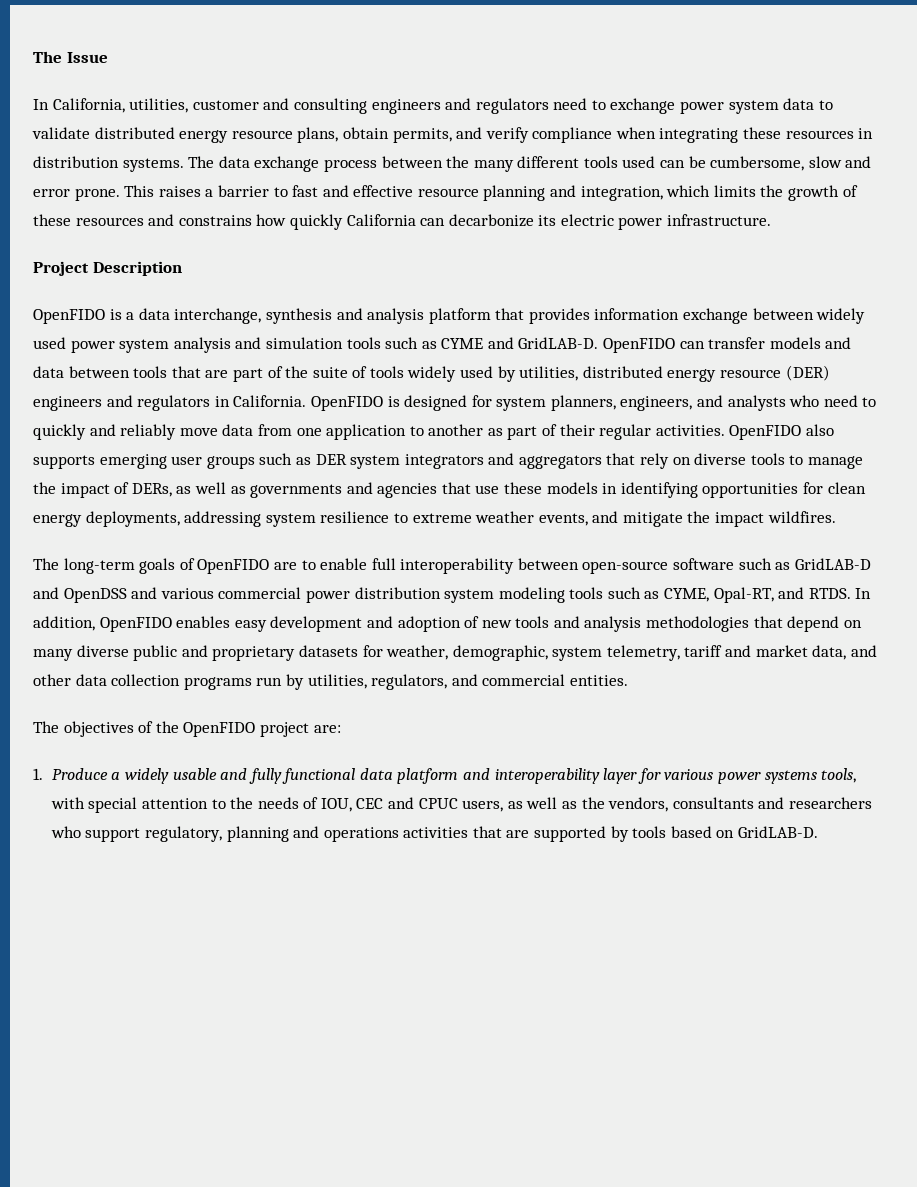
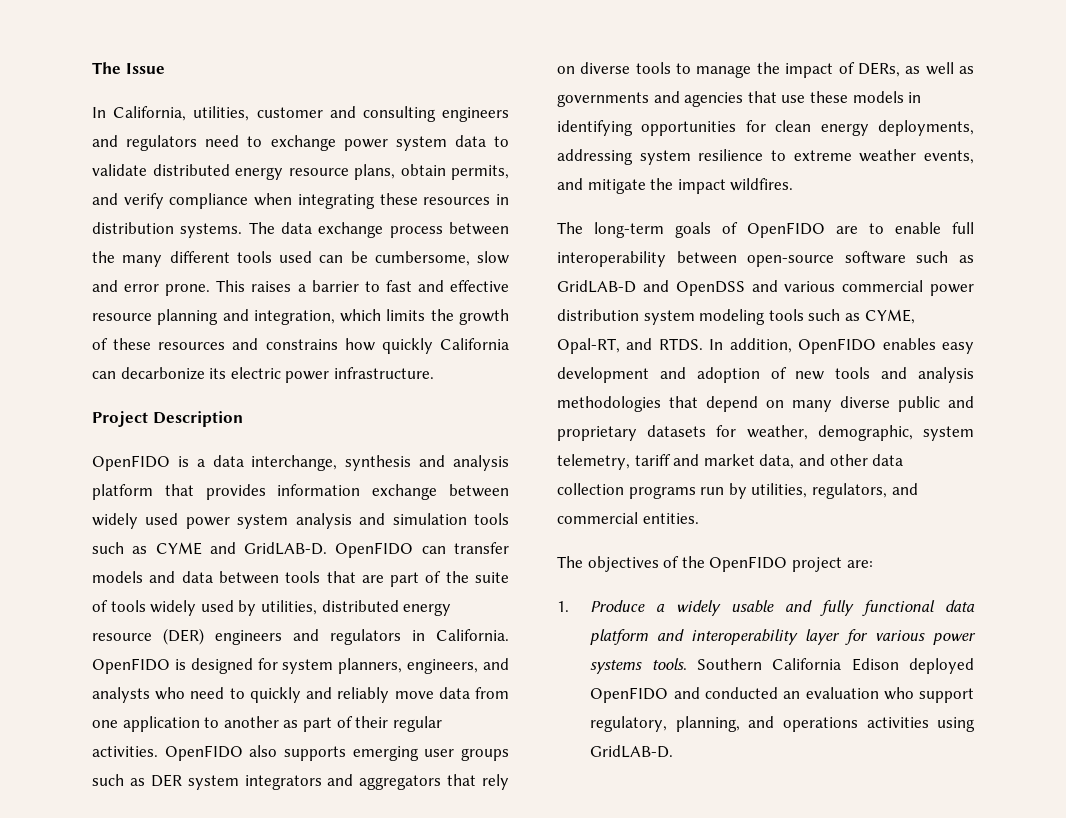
- 1. Produce a widely usable and fully functional data platform and interoperability layer for various power systems tools, with special attention to the needs of IOU, CEC and CPUC users, as well as the vendors, consultants and researchers who support regulatory, planning and operations activities that are supported by tools based on GridLAB-D.
+ 1. Produce a widely usable and fully functional data platform and interoperability layer for various power systems tools. Southern California Edison deployed OpenFIDO and conducted an evaluation who support regulatory, planning, and operations activities using GridLAB-D.

